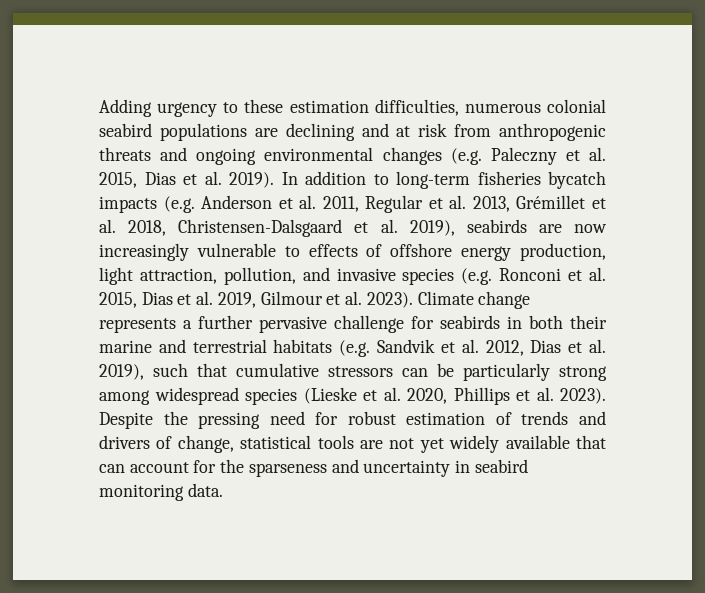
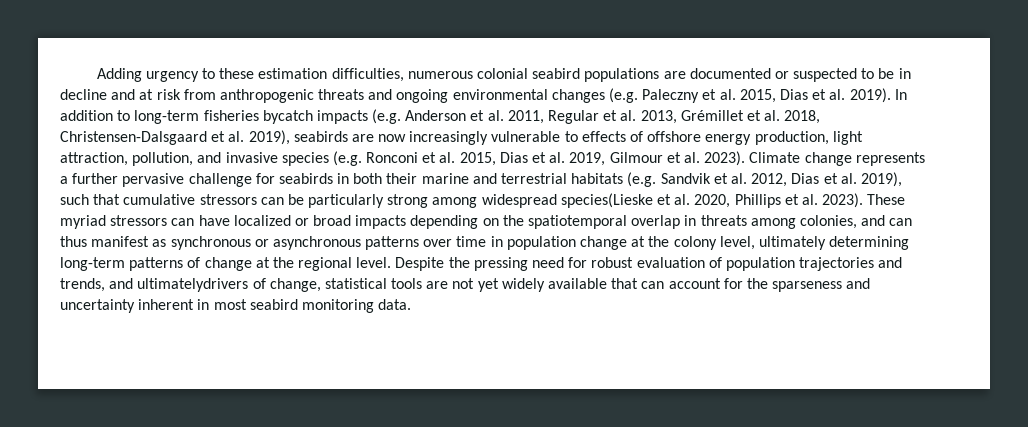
- Adding urgency to these estimation difficulties, numerous colonial seabird populations are declining and at risk from anthropogenic threats and ongoing environmental changes (e.g. Paleczny et al. 2015, Dias et al. 2019).
+ Adding urgency to these estimation difficulties, numerous colonial seabird populations are documented or suspected to be in decline and at risk from anthropogenic threats and ongoing environmental changes (e.g. Paleczny et al. 2015, Dias et al. 2019).
- Climate change represents a further pervasive challenge for seabirds in both their marine and terrestrial habitats (e.g. Sandvik et al. 2012, Dias et al. 2019), such that cumulative stressors can be particularly strong among widespread species (Lieske et al. 2020, Phillips et al. 2023).
+ Climate change represents a further pervasive challenge for seabirds in both their marine and terrestrial habitats (e.g. Sandvik et al. 2012, Dias et al. 2019), such that cumulative stressors can be particularly strong among widespread species(Lieske et al. 2020, Phillips et al. 2023).
+ These myriad stressors can have localized or broad impacts depending on the spatiotemporal overlap in threats among colonies, and can thus manifest as synchronous or asynchronous patterns over time in population change at the colony level, ultimately determining long-term patterns of change at the regional level.
- Despite the pressing need for robust estimation of trends and drivers of change, statistical tools are not yet widely available that can account for the sparseness and uncertainty in seabird monitoring data.
+ Despite the pressing need for robust evaluation of population trajectories and trends, and ultimatelydrivers of change, statistical tools are not yet widely available that can account for the sparseness and uncertainty inherent in most seabird monitoring data.

